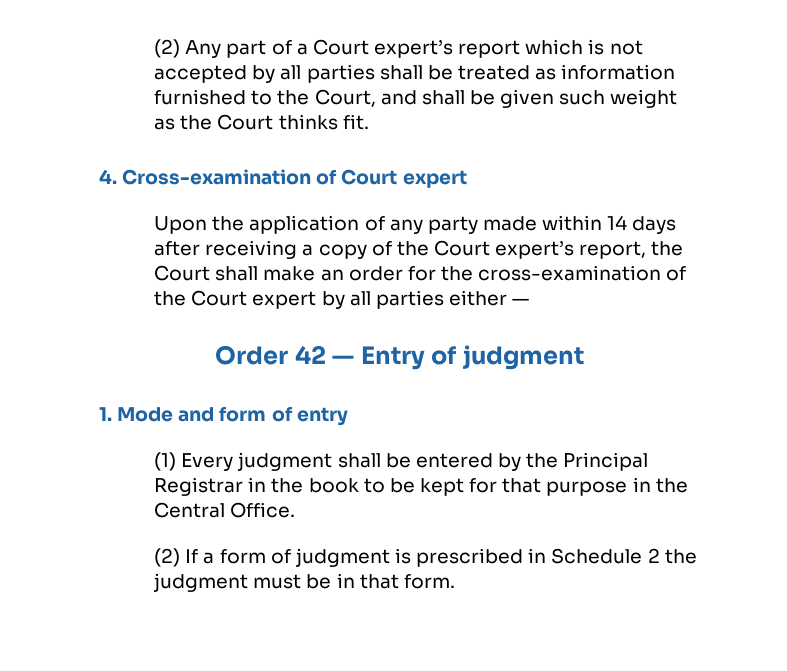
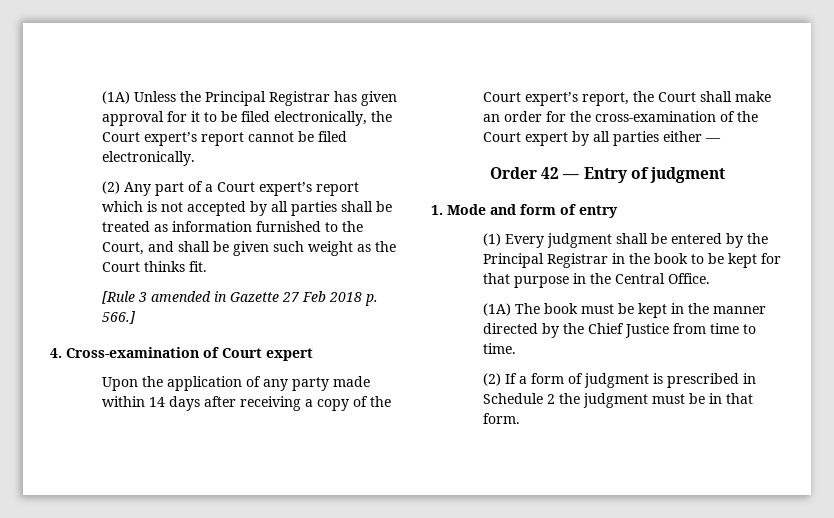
+ (1A) Unless the Principal Registrar has given approval for it to be filed electronically, the Court expert’s report cannot be filed electronically.
+ [Rule 3 amended in Gazette 27 Feb 2018 p. 566.]
+ (1A) The book must be kept in the manner directed by the Chief Justice from time to time.

